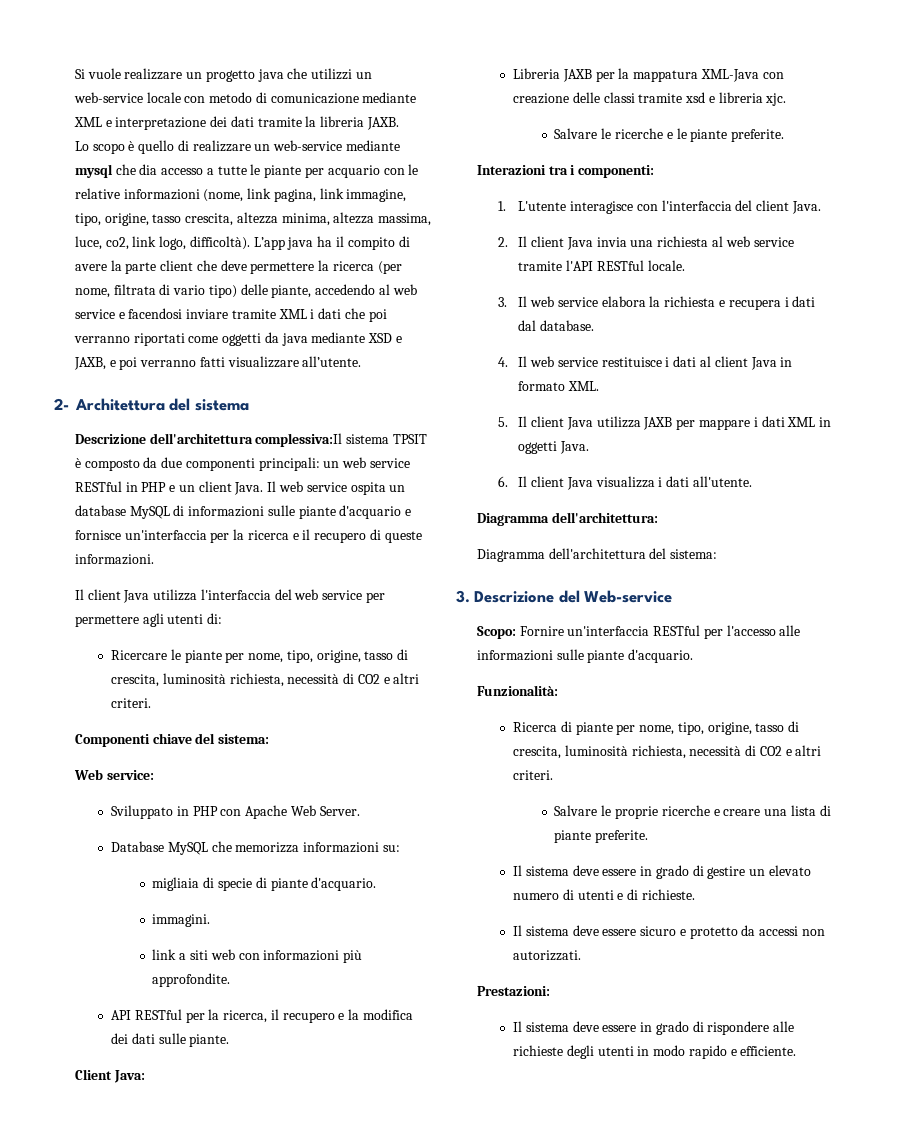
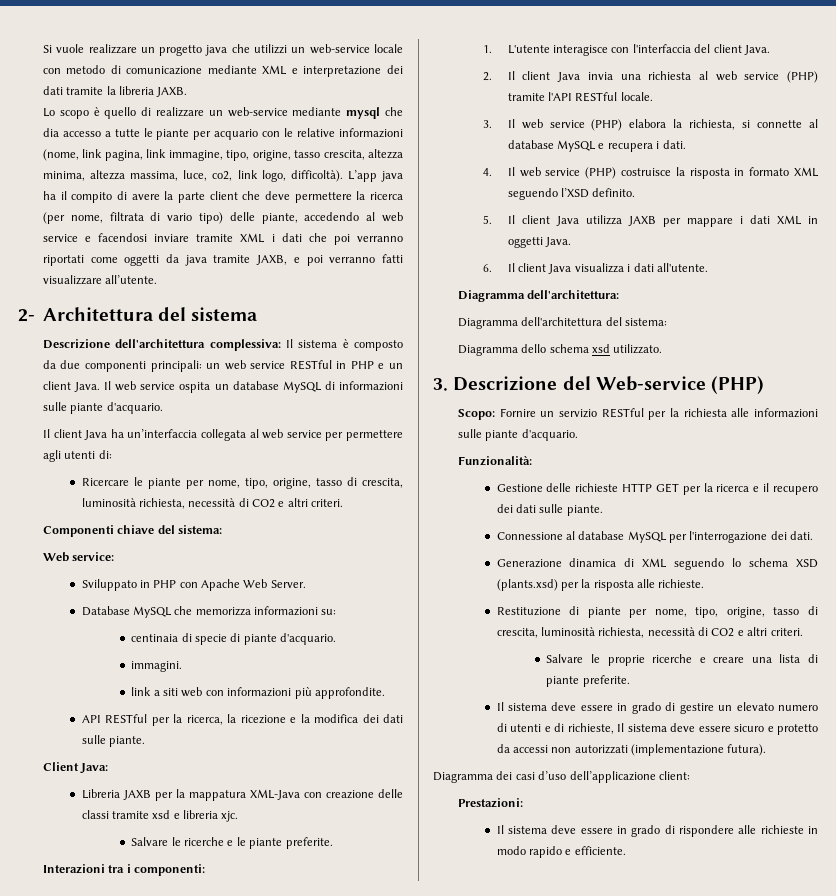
- L’app java ha il compito di avere la parte client che deve permettere la ricerca (per nome, filtrata di vario tipo) delle piante, accedendo al web service e facendosi inviare tramite XML i dati che poi verranno riportati come oggetti da java mediante XSD e JAXB, e poi verranno fatti visualizzare all’utente.
+ L’app java ha il compito di avere la parte client che deve permettere la ricerca (per nome, filtrata di vario tipo) delle piante, accedendo al web service e facendosi inviare tramite XML i dati che poi verranno riportati come oggetti da java tramite JAXB, e poi verranno fatti visualizzare all’utente.
- Descrizione dell'architettura complessiva:Il sistema TPSIT è composto da due componenti principali: un web service RESTful in PHP e un client Java.
+ Descrizione dell'architettura complessiva: Il sistema è composto da due componenti principali: un web service RESTful in PHP e un client Java.
- Il web service ospita un database MySQL di informazioni sulle piante d'acquario e fornisce un'interfaccia per la ricerca e il recupero di queste informazioni.
- Il client Java utilizza l'interfaccia del web service per permettere agli utenti di:
+ Il web service ospita un database MySQL di informazioni sulle piante d'acquario.
+ Il client Java ha un’interfaccia collegata al web service per permettere agli utenti di:
- migliaia di specie di piante d'acquario.
+ centinaia di specie di piante d'acquario.
- API RESTful per la ricerca, il recupero e la modifica dei dati sulle piante.
+ API RESTful per la ricerca, la ricezione e la modifica dei dati sulle piante.
- 2. Il client Java invia una richiesta al web service tramite l'API RESTful locale.
+ 2. Il client Java invia una richiesta al web service (PHP) tramite l'API RESTful locale.
- 3. Il web service elabora la richiesta e recupera i dati dal database.
- 4. Il web service restituisce i dati al client Java in formato XML.
+ 3. Il web service (PHP) elabora la richiesta, si connette al database MySQL e recupera i dati.
+ 4. Il web service (PHP) costruisce la risposta in formato XML seguendo l’XSD definito.
+ Diagramma dello schema xsd utilizzato.
- 3. Descrizione del Web-service
+ 3. Descrizione del Web-service (PHP)
- Scopo: Fornire un'interfaccia RESTful per l'accesso alle informazioni sulle piante d'acquario.
+ Scopo: Fornire un servizio RESTful per la richiesta alle informazioni sulle piante d'acquario.
- Ricerca di piante per nome, tipo, origine, tasso di crescita, luminosità richiesta, necessità di CO2 e altri criteri.
+ Gestione delle richieste HTTP GET per la ricerca e il recupero dei dati sulle piante.
+ Connessione al database MySQL per l'interrogazione dei dati.
+ Generazione dinamica di XML seguendo lo schema XSD (plants.xsd) per la risposta alle richieste.
+ Restituzione di piante per nome, tipo, origine, tasso di crescita, luminosità richiesta, necessità di CO2 e altri criteri.
- Il sistema deve essere in grado di gestire un elevato numero di utenti e di richieste.
- Il sistema deve essere sicuro e protetto da accessi non autorizzati.
+ Il sistema deve essere in grado di gestire un elevato numero di utenti e di richieste, Il sistema deve essere sicuro e protetto da accessi non autorizzati (implementazione futura).
+ Diagramma dei casi d’uso dell’applicazione client:
- Il sistema deve essere in grado di rispondere alle richieste degli utenti in modo rapido e efficiente.
+ Il sistema deve essere in grado di rispondere alle richieste in modo rapido e efficiente.

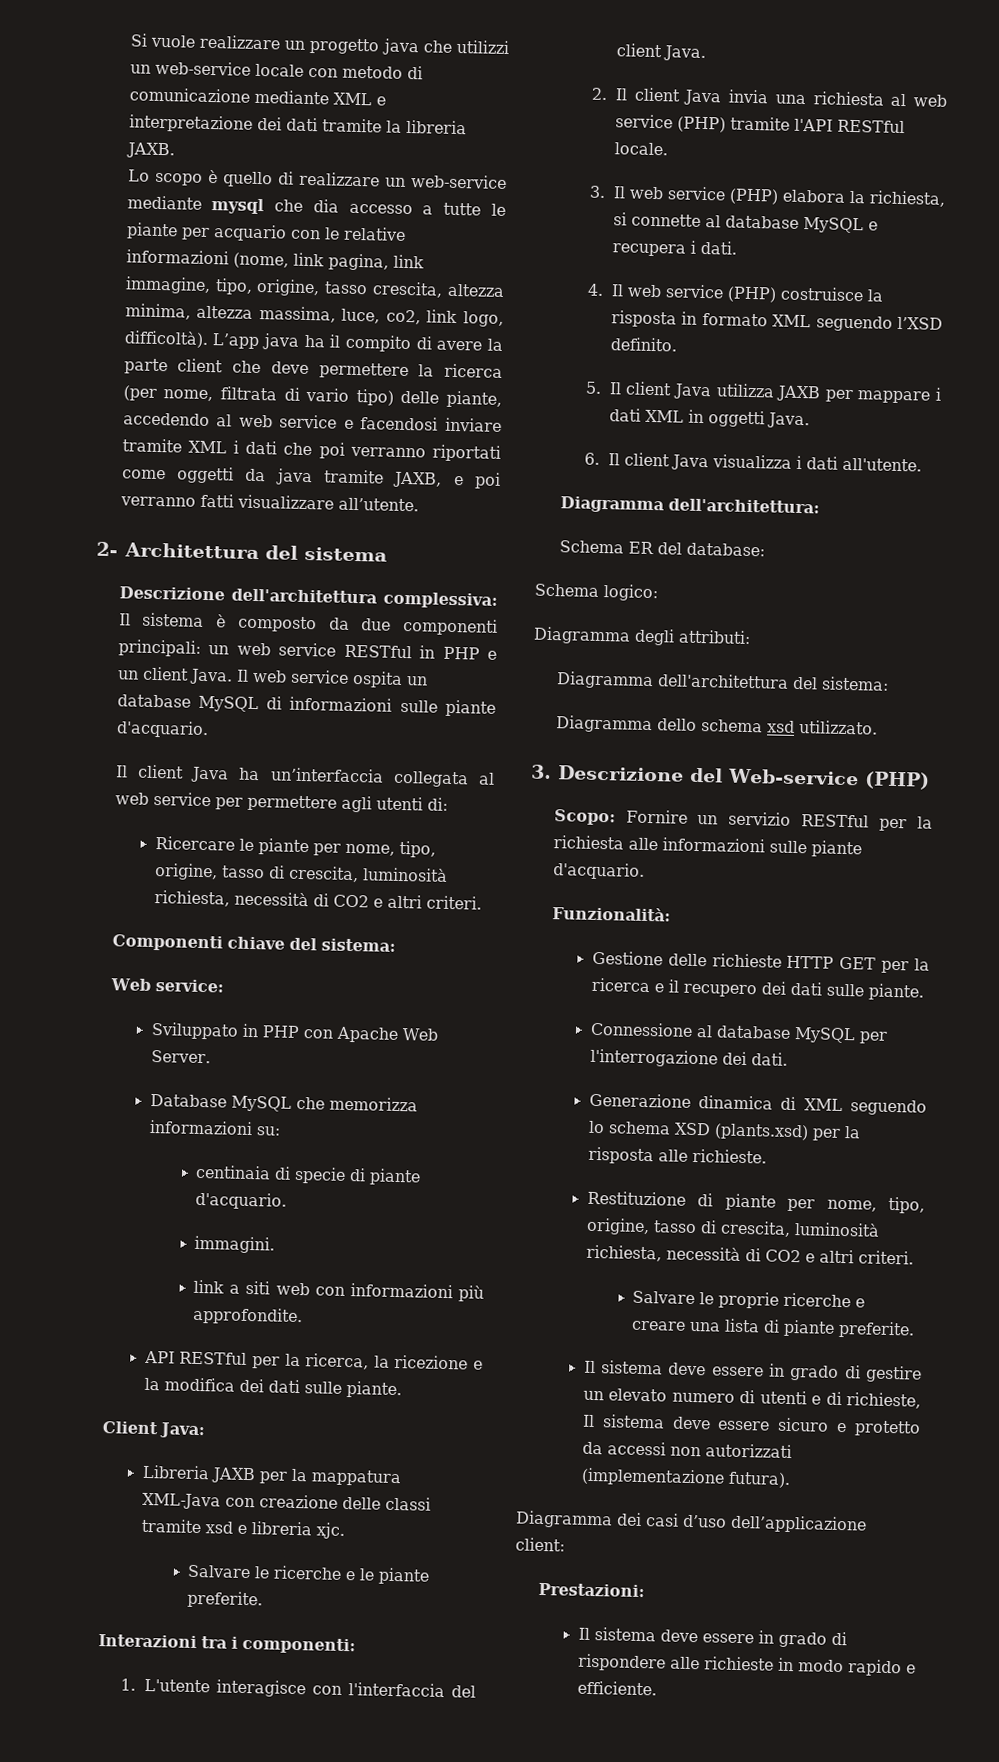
+ Schema ER del database:
+ Schema logico:
+ Diagramma degli attributi:

